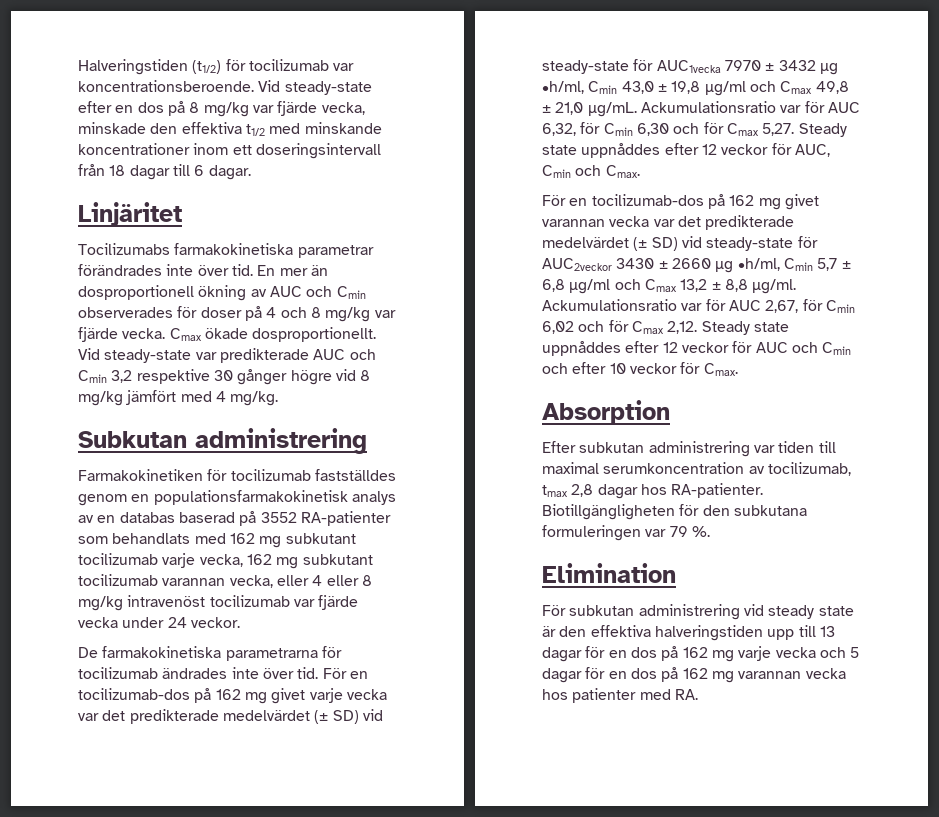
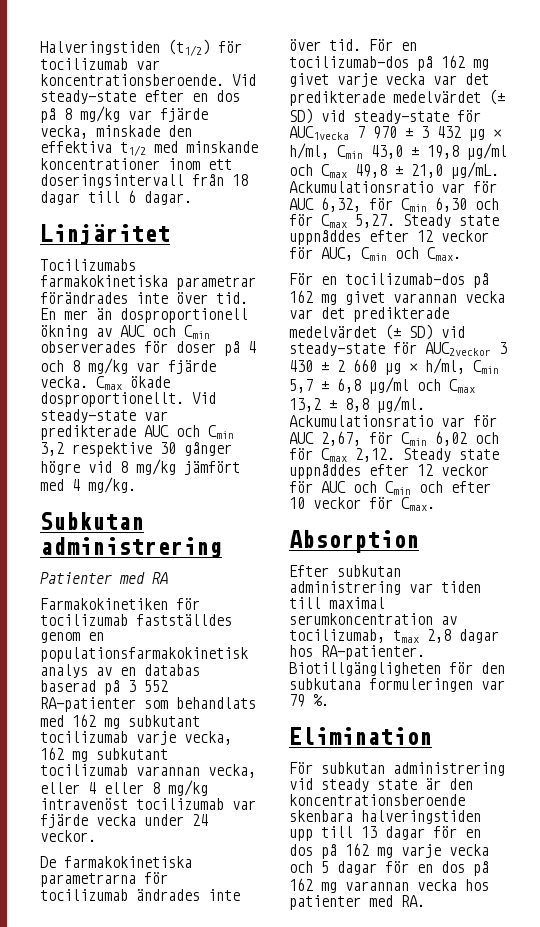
+ Patienter med RA
- Farmakokinetiken för tocilizumab fastställdes genom en populationsfarmakokinetisk analys av en databas baserad på 3552 RA-patienter som behandlats med 162 mg subkutant tocilizumab varje vecka, 162 mg subkutant tocilizumab varannan vecka, eller 4 eller 8 mg/kg intravenöst tocilizumab var fjärde vecka under 24 veckor.
+ Farmakokinetiken för tocilizumab fastställdes genom en populationsfarmakokinetisk analys av en databas baserad på 3 552 RA-patienter som behandlats med 162 mg subkutant tocilizumab varje vecka, 162 mg subkutant tocilizumab varannan vecka, eller 4 eller 8 mg/kg intravenöst tocilizumab var fjärde vecka under 24 veckor.
- För en tocilizumab-dos på 162 mg givet varje vecka var det predikterade medelvärdet (± SD) vid steady-state för AUC1vecka 7970 ± 3432 µg •h/ml, Cmin 43,0 ± 19,8 µg/ml och Cmax 49,8 ± 21,0 µg/mL.
+ För en tocilizumab-dos på 162 mg givet varje vecka var det predikterade medelvärdet (± SD) vid steady-state för AUC1vecka 7 970 ± 3 432 µg × h/ml, Cmin 43,0 ± 19,8 µg/ml och Cmax 49,8 ± 21,0 µg/mL.
- För en tocilizumab-dos på 162 mg givet varannan vecka var det predikterade medelvärdet (± SD) vid steady-state för AUC2veckor 3430 ± 2660 µg •h/ml, Cmin 5,7 ± 6,8 µg/ml och Cmax 13,2 ± 8,8 µg/ml.
+ För en tocilizumab-dos på 162 mg givet varannan vecka var det predikterade medelvärdet (± SD) vid steady-state för AUC2veckor 3 430 ± 2 660 µg × h/ml, Cmin 5,7 ± 6,8 µg/ml och Cmax 13,2 ± 8,8 µg/ml.
- För subkutan administrering vid steady state är den effektiva halveringstiden upp till 13 dagar för en dos på 162 mg varje vecka och 5 dagar för en dos på 162 mg varannan vecka hos patienter med RA.
+ För subkutan administrering vid steady state är den koncentrationsberoende skenbara halveringstiden upp till 13 dagar för en dos på 162 mg varje vecka och 5 dagar för en dos på 162 mg varannan vecka hos patienter med RA.

